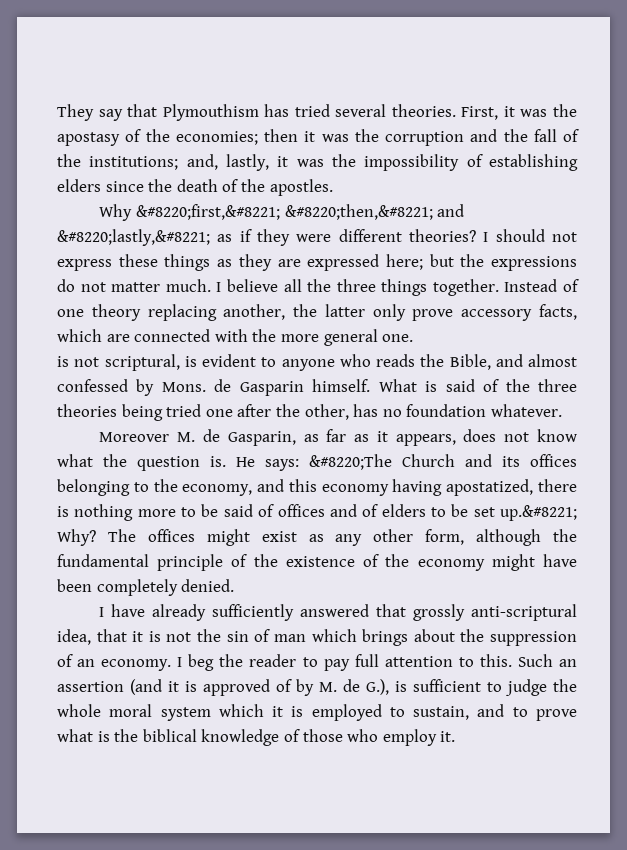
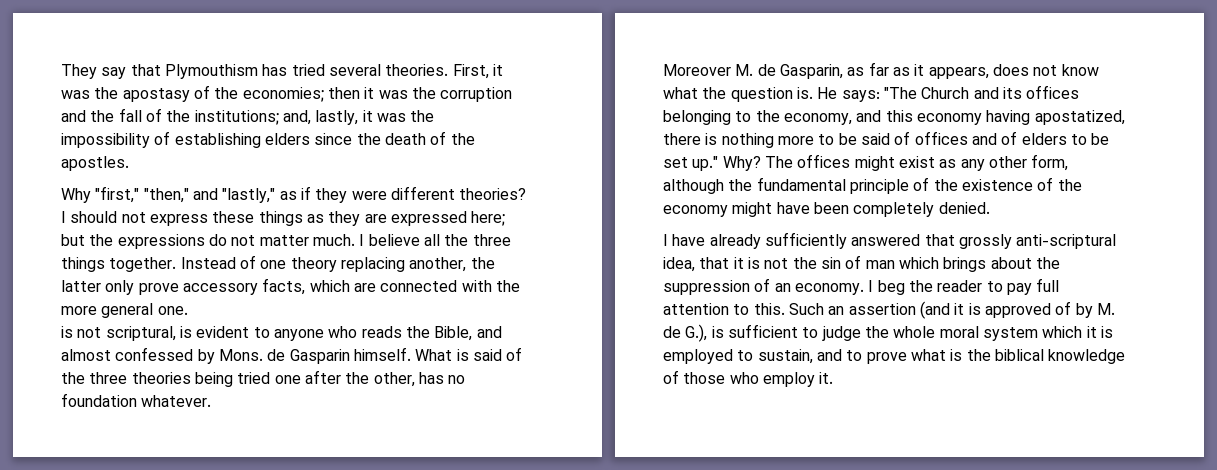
- Why &#8220;first,&#8221; &#8220;then,&#8221; and &#8220;lastly,&#8221; as if they were different theories?
+ Why "first," "then," and "lastly," as if they were different theories?
- He says: &#8220;The Church and its offices belonging to the economy, and this economy having apostatized, there is nothing more to be said of offices and of elders to be set up.&#8221; Why?
+ He says: "The Church and its offices belonging to the economy, and this economy having apostatized, there is nothing more to be said of offices and of elders to be set up." Why?

